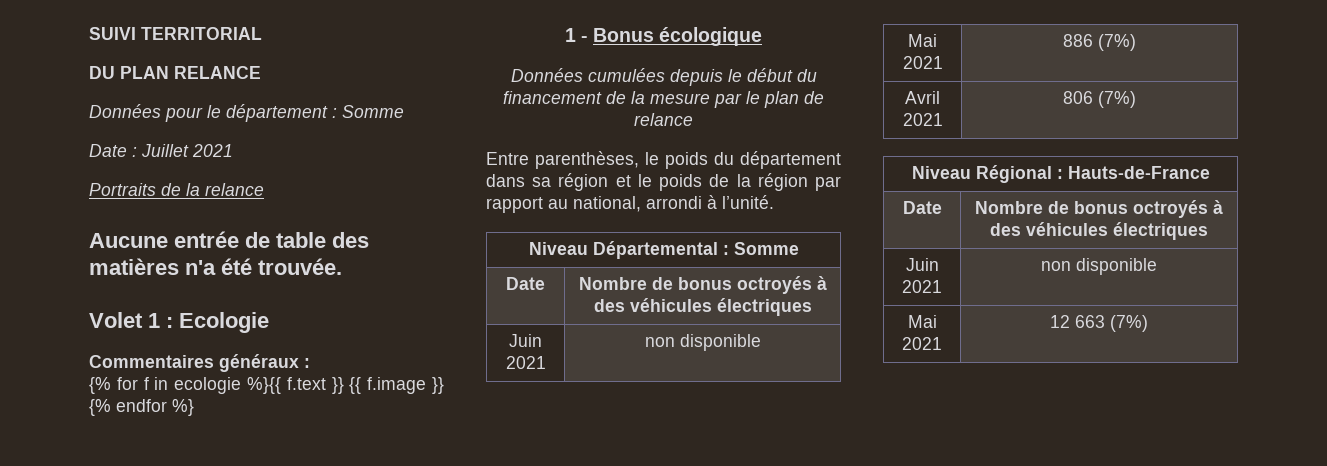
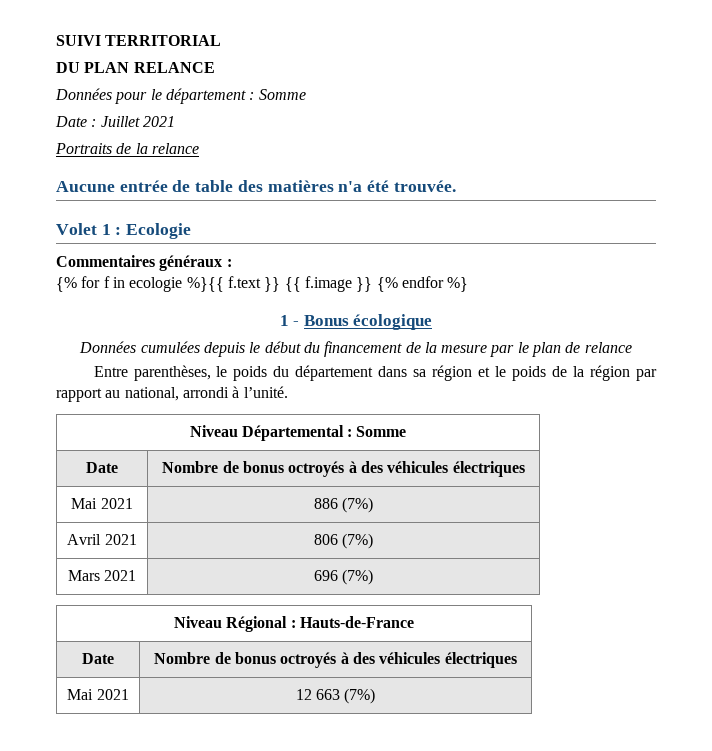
  Niveau Départemental : Somme
  Date | Nombre de bonus octroyés à des véhicules électriques
- Juin 2021 | non disponible
+ Mars 2021 | 696 (7%)
  Niveau Régional : Hauts-de-France
  Date | Nombre de bonus octroyés à des véhicules électriques
- Juin 2021 | non disponible

